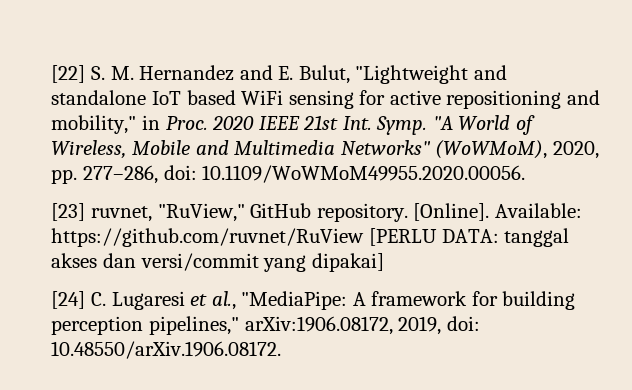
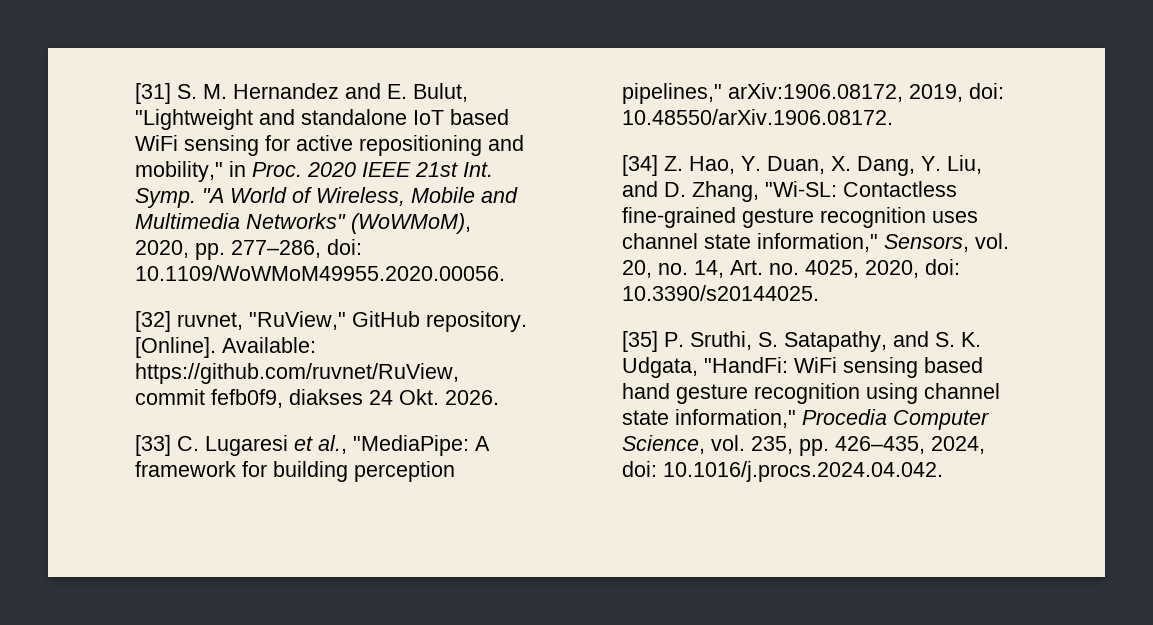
- [22] S. M. Hernandez and E. Bulut, "Lightweight and standalone IoT based WiFi sensing for active repositioning and mobility," in Proc.
+ [31] S. M. Hernandez and E. Bulut, "Lightweight and standalone IoT based WiFi sensing for active repositioning and mobility," in Proc.
- [23] ruvnet, "RuView," GitHub repository.
+ [32] ruvnet, "RuView," GitHub repository.
- Available: https://github.com/ruvnet/RuView [PERLU DATA: tanggal akses dan versi/commit yang dipakai]
- [24] C. Lugaresi et al., "MediaPipe: A framework for building perception pipelines," arXiv:1906.08172, 2019, doi: 10.48550/arXiv.1906.08172.
+ Available: https://github.com/ruvnet/RuView, commit fefb0f9, diakses 24 Okt. 2026.
+ [33] C. Lugaresi et al., "MediaPipe: A framework for building perception pipelines," arXiv:1906.08172, 2019, doi: 10.48550/arXiv.1906.08172.
+ [34] Z. Hao, Y. Duan, X. Dang, Y. Liu, and D. Zhang, "Wi-SL: Contactless fine-grained gesture recognition uses channel state information," Sensors, vol. 20, no. 14, Art. no. 4025, 2020, doi: 10.3390/s20144025.
+ [35] P. Sruthi, S. Satapathy, and S. K. Udgata, "HandFi: WiFi sensing based hand gesture recognition using channel state information," Procedia Computer Science, vol. 235, pp. 426–435, 2024, doi: 10.1016/j.procs.2024.04.042.

